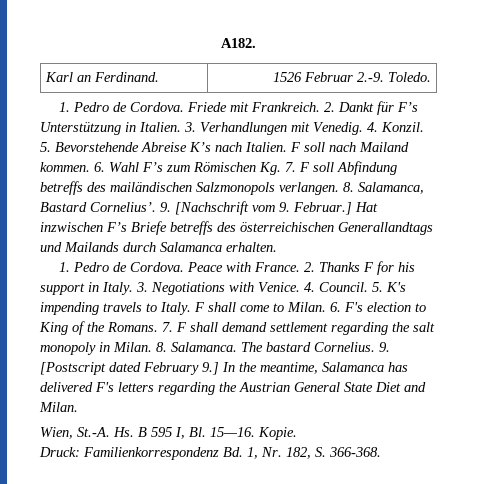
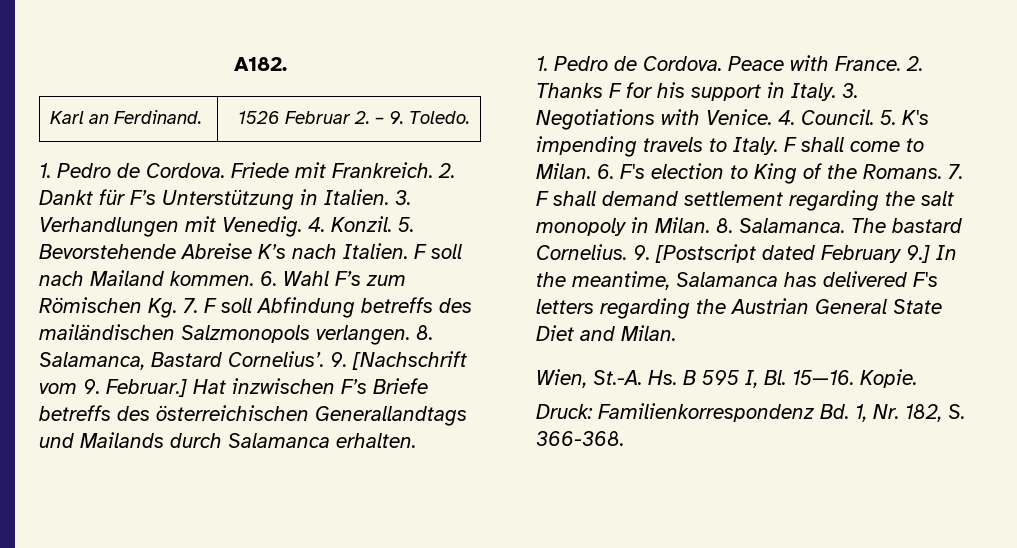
- Karl an Ferdinand. | 1526 Februar 2.-9. Toledo.
+ Karl an Ferdinand. | 1526 Februar 2. – 9. Toledo.

